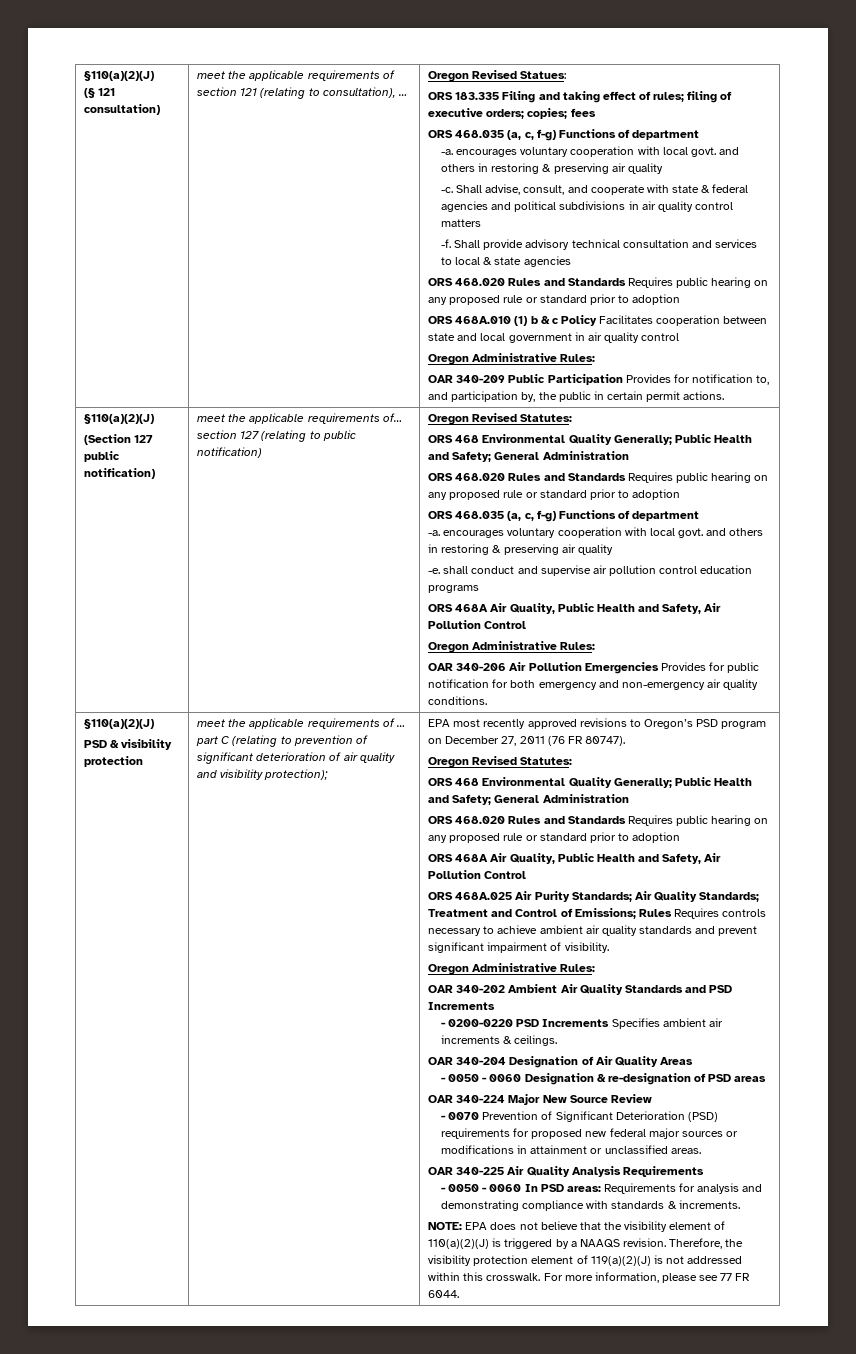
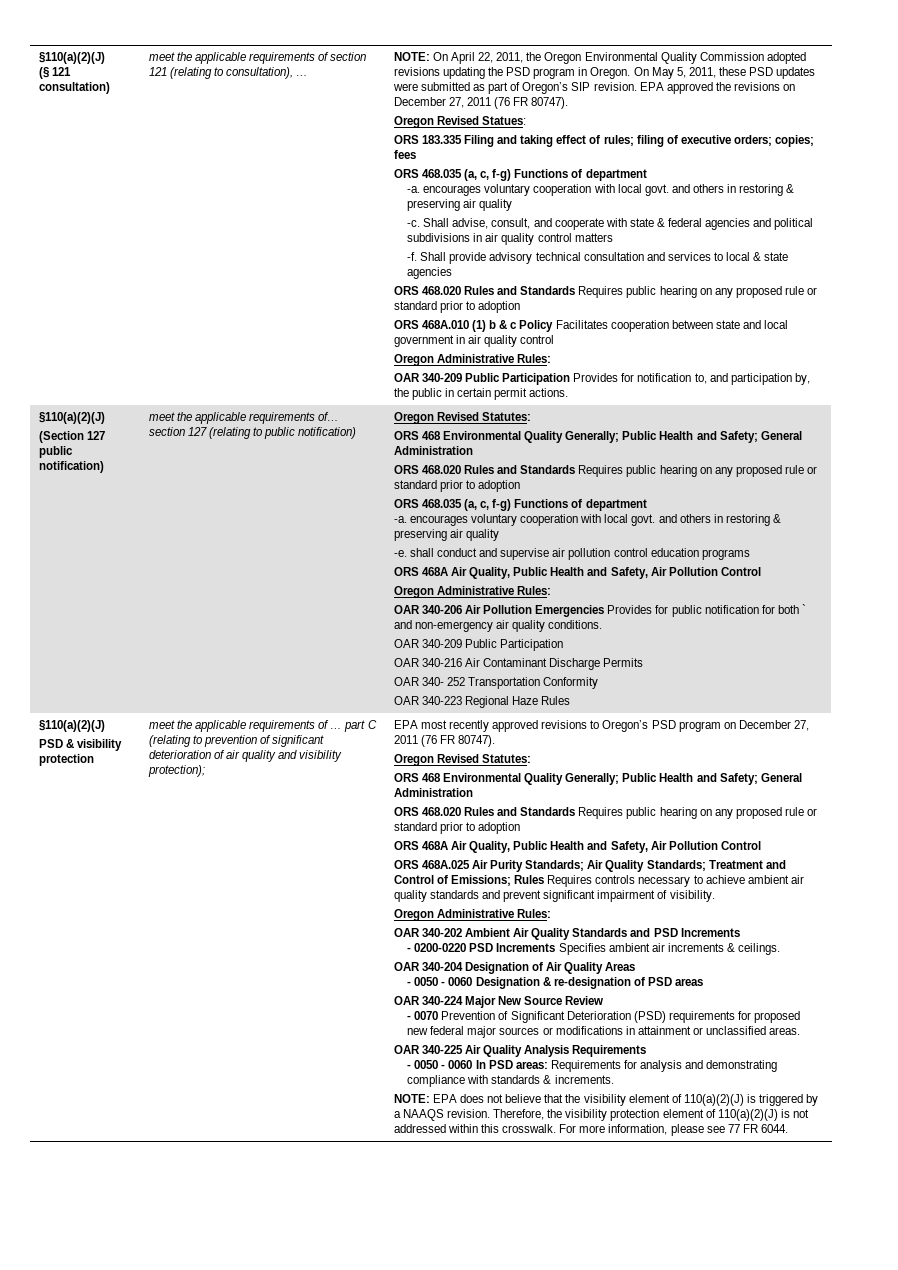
+ NOTE: On April 22, 2011, the Oregon Environmental Quality Commission adopted revisions updating the PSD program in Oregon. On May 5, 2011, these PSD updates were submitted as part of Oregon’s SIP revision. EPA approved the revisions on December 27, 2011 (76 FR 80747).
- OAR 340-206 Air Pollution Emergencies Provides for public notification for both emergency and non-emergency air quality conditions.
+ OAR 340-206 Air Pollution Emergencies Provides for public notification for both ` and non-emergency air quality conditions.
+ OAR 340-209 Public Participation
+ OAR 340-216 Air Contaminant Discharge Permits
+ OAR 340- 252 Transportation Conformity
+ OAR 340-223 Regional Haze Rules
- Therefore, the visibility protection element of 119(a)(2)(J) is not addressed within this crosswalk.
+ Therefore, the visibility protection element of 110(a)(2)(J) is not addressed within this crosswalk.

